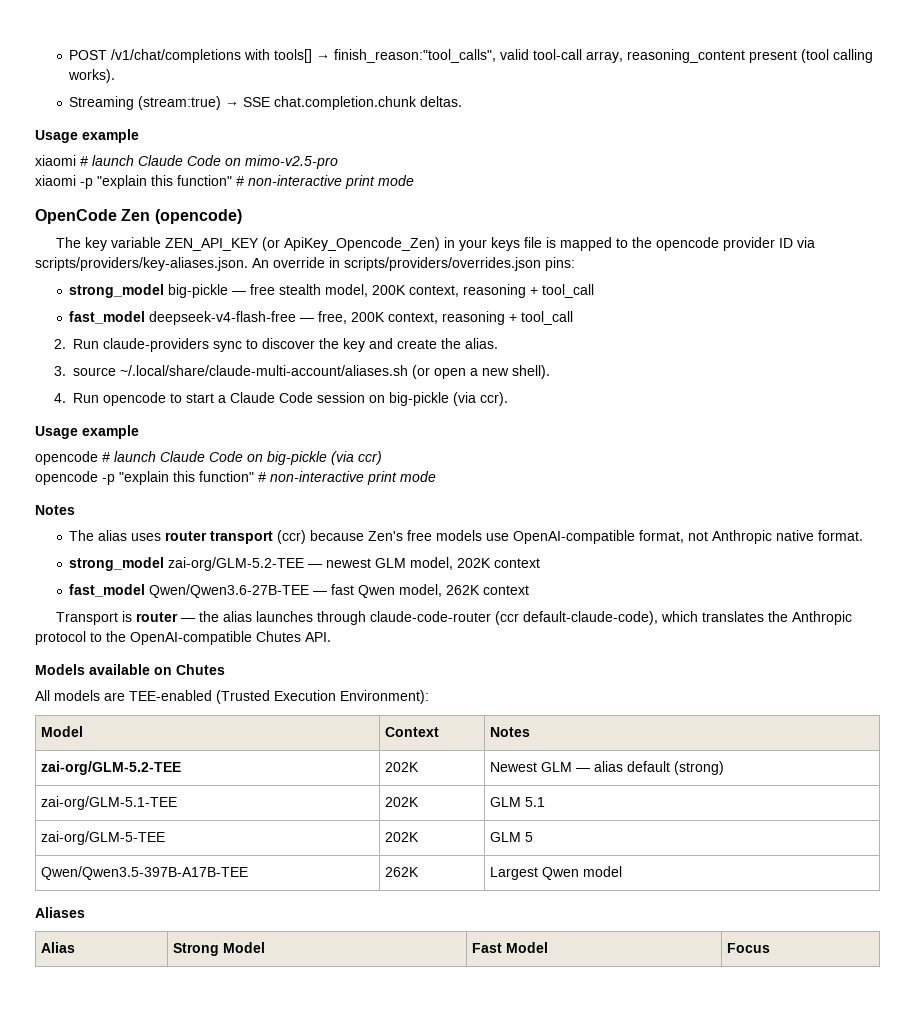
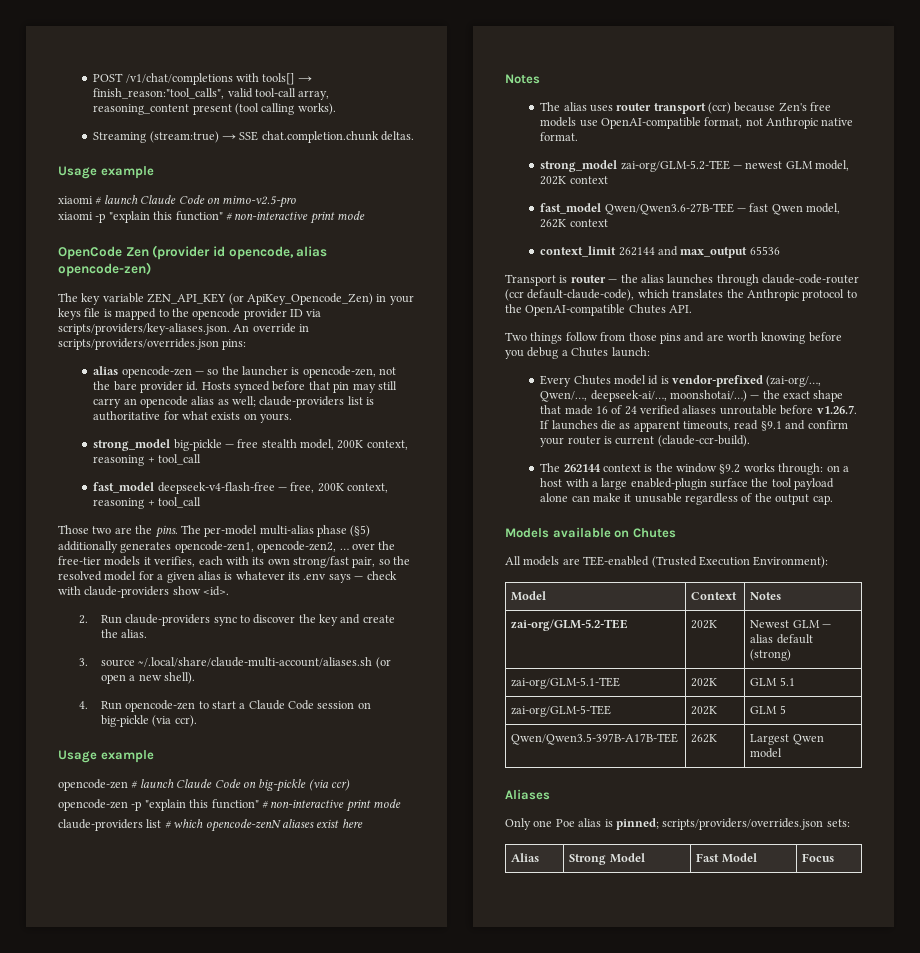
- OpenCode Zen (opencode)
+ OpenCode Zen (provider id opencode, alias opencode-zen)
+ alias opencode-zen — so the launcher is opencode-zen, not the bare provider id. Hosts synced before that pin may still carry an opencode alias as well; claude-providers list is authoritative for what exists on yours.
+ Those two are the pins. The per-model multi-alias phase (§5) additionally generates opencode-zen1, opencode-zen2, … over the free-tier models it verifies, each with its own strong/fast pair, so the resolved model for a given alias is whatever its .env says — check with claude-providers show <id>.
- 4. Run opencode to start a Claude Code session on big-pickle (via ccr).
+ 4. Run opencode-zen to start a Claude Code session on big-pickle (via ccr).
- opencode # launch Claude Code on big-pickle (via ccr)
+ opencode-zen # launch Claude Code on big-pickle (via ccr)
- opencode -p "explain this function" # non-interactive print mode
+ opencode-zen -p "explain this function" # non-interactive print mode
+ claude-providers list # which opencode-zenN aliases exist here
+ context_limit 262144 and max_output 65536
+ Two things follow from those pins and are worth knowing before you debug a Chutes launch:
+ Every Chutes model id is vendor-prefixed (zai-org/…, Qwen/…, deepseek-ai/…, moonshotai/…) — the exact shape that made 16 of 24 verified aliases unroutable before v1.26.7. If launches die as apparent timeouts, read §9.1 and confirm your router is current (claude-ccr-build).
+ The 262144 context is the window §9.2 works through: on a host with a large enabled-plugin surface the tool payload alone can make it unusable regardless of the output cap.
+ Only one Poe alias is pinned; scripts/providers/overrides.json sets:

